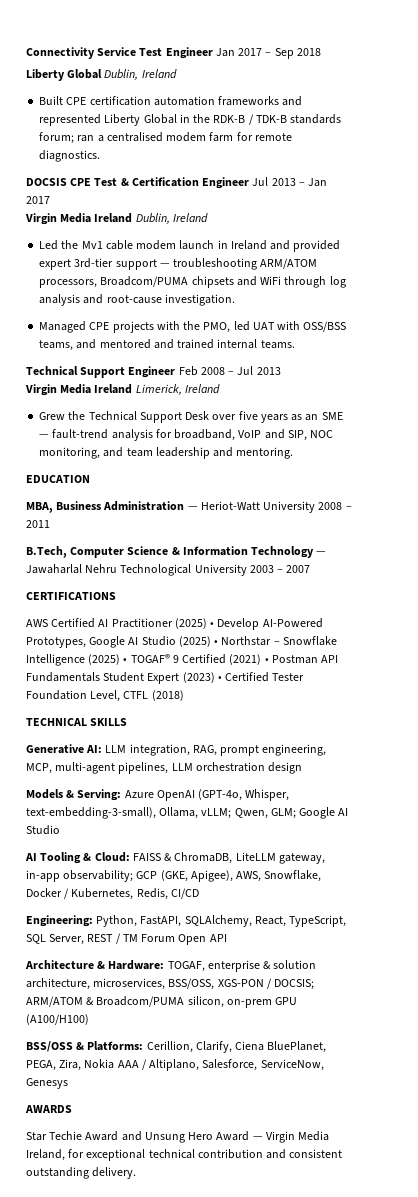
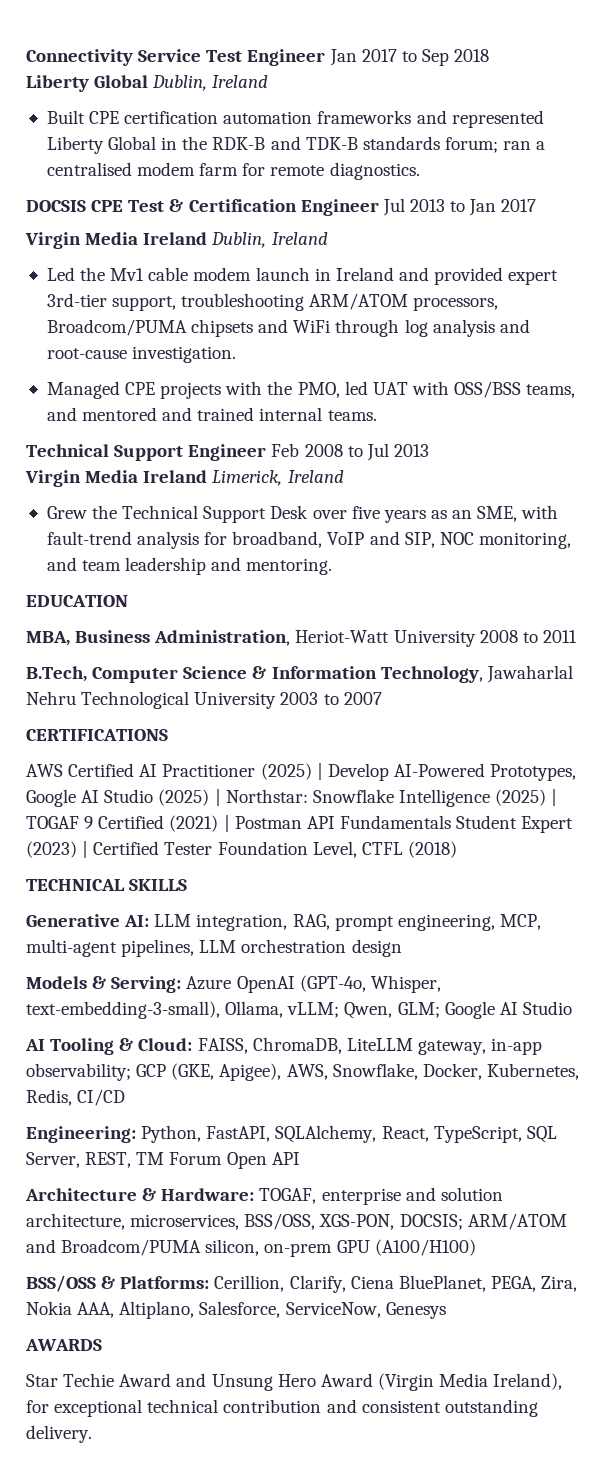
- Connectivity Service Test Engineer Jan 2017 – Sep 2018
+ Connectivity Service Test Engineer Jan 2017 to Sep 2018
- Built CPE certification automation frameworks and represented Liberty Global in the RDK-B / TDK-B standards forum; ran a centralised modem farm for remote diagnostics.
+ Built CPE certification automation frameworks and represented Liberty Global in the RDK-B and TDK-B standards forum; ran a centralised modem farm for remote diagnostics.
- DOCSIS CPE Test & Certification Engineer Jul 2013 – Jan 2017
+ DOCSIS CPE Test & Certification Engineer Jul 2013 to Jan 2017
- Led the Mv1 cable modem launch in Ireland and provided expert 3rd-tier support — troubleshooting ARM/ATOM processors, Broadcom/PUMA chipsets and WiFi through log analysis and root-cause investigation.
+ Led the Mv1 cable modem launch in Ireland and provided expert 3rd-tier support, troubleshooting ARM/ATOM processors, Broadcom/PUMA chipsets and WiFi through log analysis and root-cause investigation.
- Technical Support Engineer Feb 2008 – Jul 2013
+ Technical Support Engineer Feb 2008 to Jul 2013
- Grew the Technical Support Desk over five years as an SME — fault-trend analysis for broadband, VoIP and SIP, NOC monitoring, and team leadership and mentoring.
+ Grew the Technical Support Desk over five years as an SME, with fault-trend analysis for broadband, VoIP and SIP, NOC monitoring, and team leadership and mentoring.
- MBA, Business Administration — Heriot-Watt University 2008 – 2011
+ MBA, Business Administration, Heriot-Watt University 2008 to 2011
- B.Tech, Computer Science & Information Technology — Jawaharlal Nehru Technological University 2003 – 2007
+ B.Tech, Computer Science & Information Technology, Jawaharlal Nehru Technological University 2003 to 2007
- AWS Certified AI Practitioner (2025) • Develop AI-Powered Prototypes, Google AI Studio (2025) • Northstar – Snowflake Intelligence (2025) • TOGAF® 9 Certified (2021) • Postman API Fundamentals Student Expert (2023) • Certified Tester Foundation Level, CTFL (2018)
+ AWS Certified AI Practitioner (2025) | Develop AI-Powered Prototypes, Google AI Studio (2025) | Northstar: Snowflake Intelligence (2025) | TOGAF 9 Certified (2021) | Postman API Fundamentals Student Expert (2023) | Certified Tester Foundation Level, CTFL (2018)
- AI Tooling & Cloud: FAISS & ChromaDB, LiteLLM gateway, in-app observability; GCP (GKE, Apigee), AWS, Snowflake, Docker / Kubernetes, Redis, CI/CD
+ AI Tooling & Cloud: FAISS, ChromaDB, LiteLLM gateway, in-app observability; GCP (GKE, Apigee), AWS, Snowflake, Docker, Kubernetes, Redis, CI/CD
- Engineering: Python, FastAPI, SQLAlchemy, React, TypeScript, SQL Server, REST / TM Forum Open API
+ Engineering: Python, FastAPI, SQLAlchemy, React, TypeScript, SQL Server, REST, TM Forum Open API
- Architecture & Hardware: TOGAF, enterprise & solution architecture, microservices, BSS/OSS, XGS-PON / DOCSIS; ARM/ATOM & Broadcom/PUMA silicon, on-prem GPU (A100/H100)
+ Architecture & Hardware: TOGAF, enterprise and solution architecture, microservices, BSS/OSS, XGS-PON, DOCSIS; ARM/ATOM and Broadcom/PUMA silicon, on-prem GPU (A100/H100)
- BSS/OSS & Platforms: Cerillion, Clarify, Ciena BluePlanet, PEGA, Zira, Nokia AAA / Altiplano, Salesforce, ServiceNow, Genesys
+ BSS/OSS & Platforms: Cerillion, Clarify, Ciena BluePlanet, PEGA, Zira, Nokia AAA, Altiplano, Salesforce, ServiceNow, Genesys
- Star Techie Award and Unsung Hero Award — Virgin Media Ireland, for exceptional technical contribution and consistent outstanding delivery.
+ Star Techie Award and Unsung Hero Award (Virgin Media Ireland), for exceptional technical contribution and consistent outstanding delivery.

